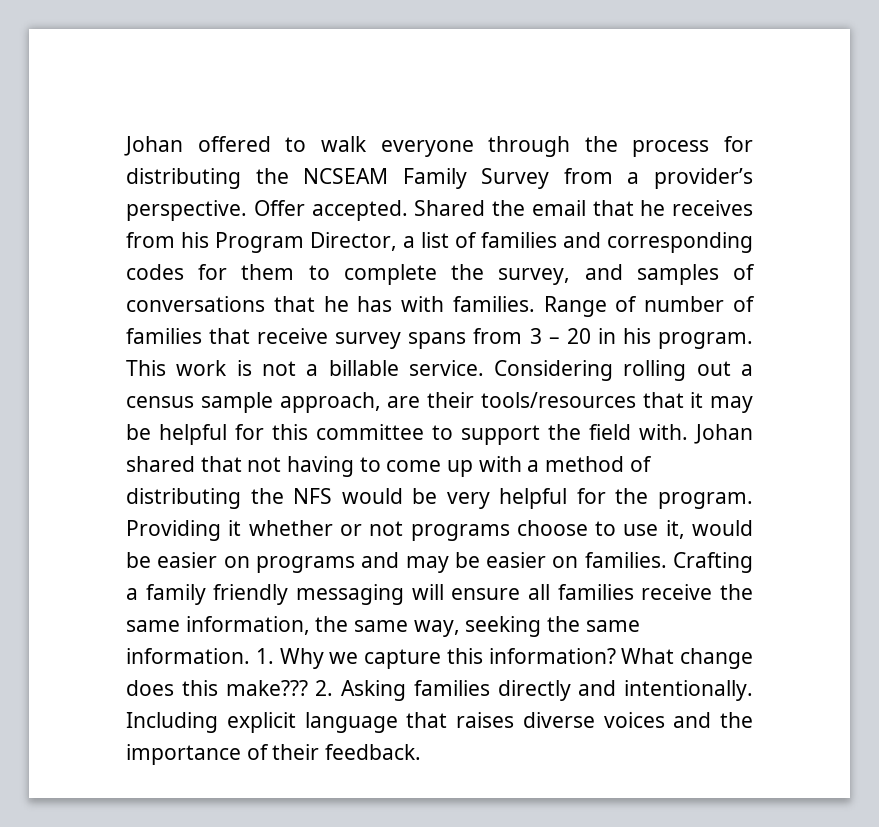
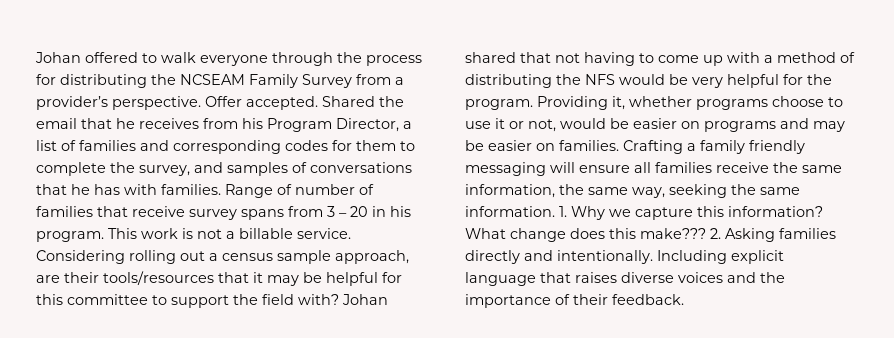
- Considering rolling out a census sample approach, are their tools/resources that it may be helpful for this committee to support the field with.
+ Considering rolling out a census sample approach, are their tools/resources that it may be helpful for this committee to support the field with?
- Providing it whether or not programs choose to use it, would be easier on programs and may be easier on families.
+ Providing it, whether programs choose to use it or not, would be easier on programs and may be easier on families.

